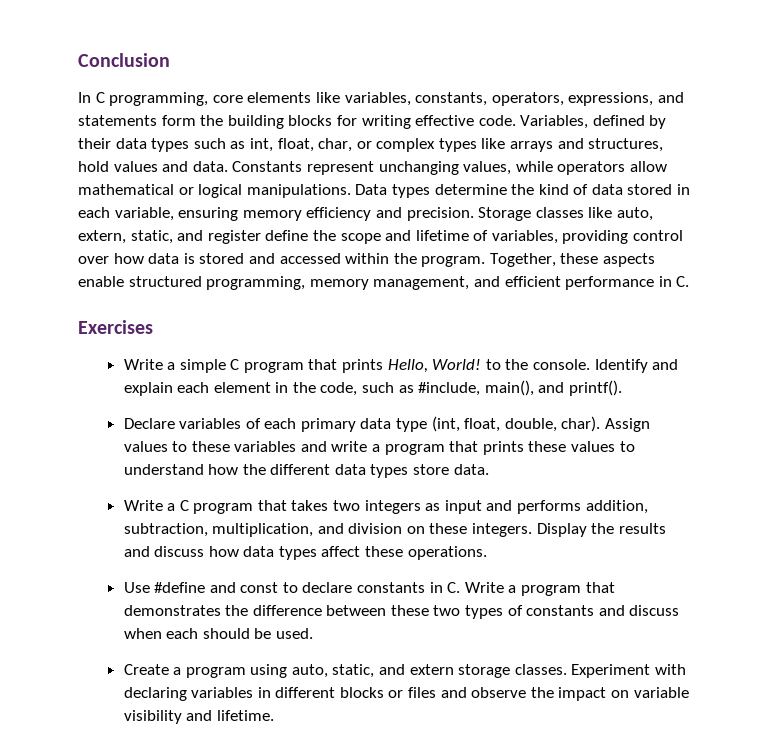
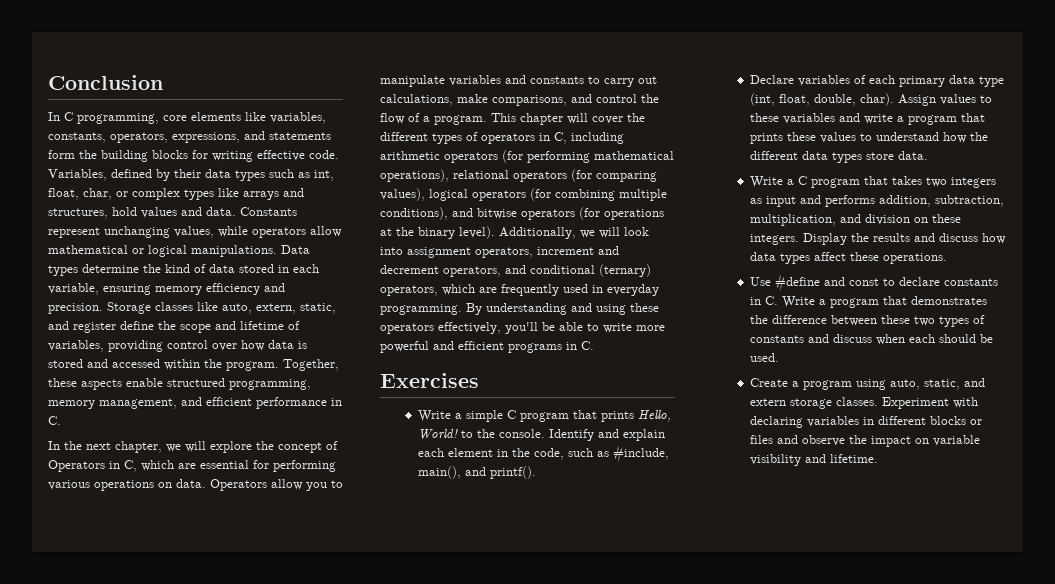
+ In the next chapter, we will explore the concept of Operators in C, which are essential for performing various operations on data. Operators allow you to manipulate variables and constants to carry out calculations, make comparisons, and control the flow of a program. This chapter will cover the different types of operators in C, including arithmetic operators (for performing mathematical operations), relational operators (for comparing values), logical operators (for combining multiple conditions), and bitwise operators (for operations at the binary level). Additionally, we will look into assignment operators, increment and decrement operators, and conditional (ternary) operators, which are frequently used in everyday programming. By understanding and using these operators effectively, you'll be able to write more powerful and efficient programs in C.

